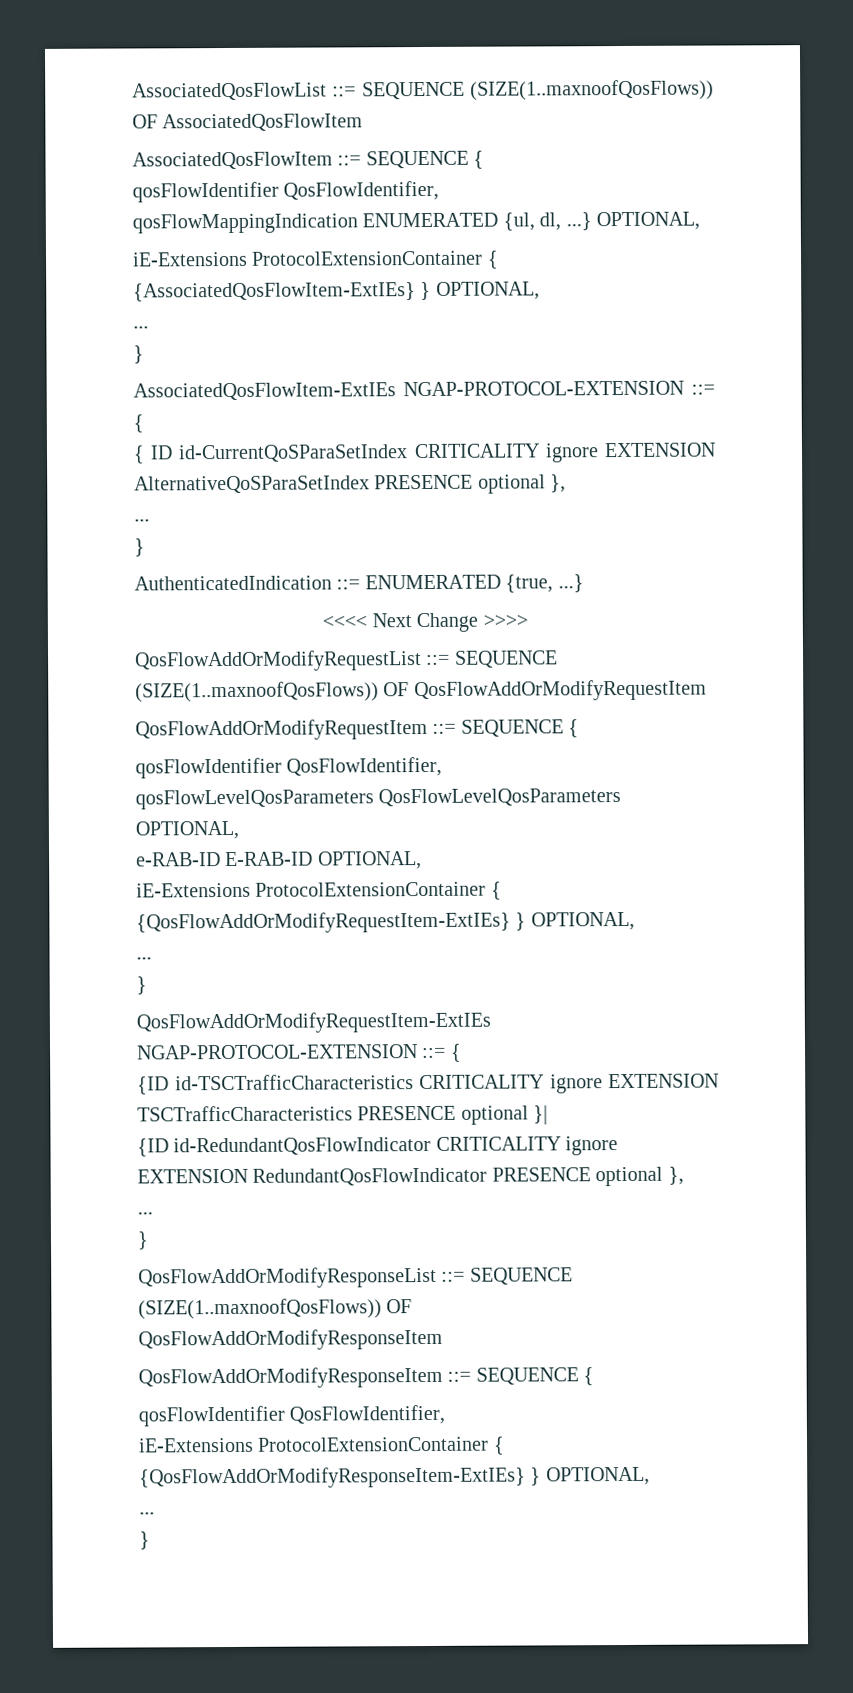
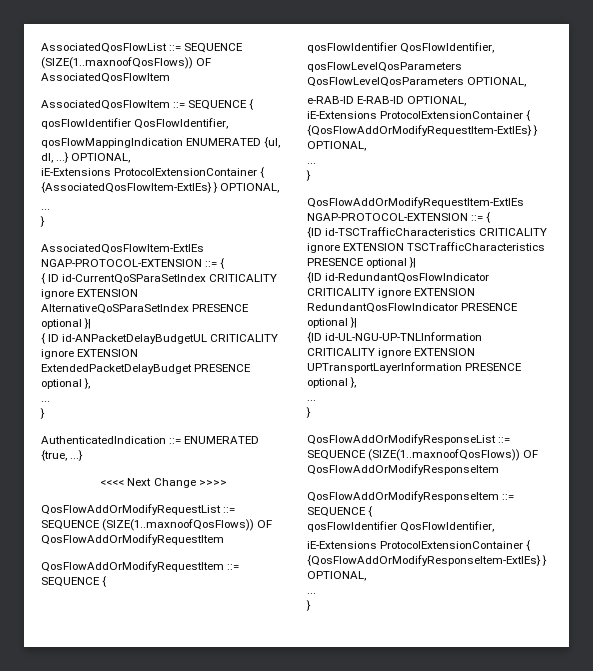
- { ID id-CurrentQoSParaSetIndex CRITICALITY ignore EXTENSION AlternativeQoSParaSetIndex PRESENCE optional },
+ { ID id-CurrentQoSParaSetIndex CRITICALITY ignore EXTENSION AlternativeQoSParaSetIndex PRESENCE optional }|
+ { ID id-ANPacketDelayBudgetUL CRITICALITY ignore EXTENSION ExtendedPacketDelayBudget PRESENCE optional },
- {ID id-RedundantQosFlowIndicator CRITICALITY ignore EXTENSION RedundantQosFlowIndicator PRESENCE optional },
+ {ID id-RedundantQosFlowIndicator CRITICALITY ignore EXTENSION RedundantQosFlowIndicator PRESENCE optional }|
+ {ID id-UL-NGU-UP-TNLInformation CRITICALITY ignore EXTENSION UPTransportLayerInformation PRESENCE optional },

